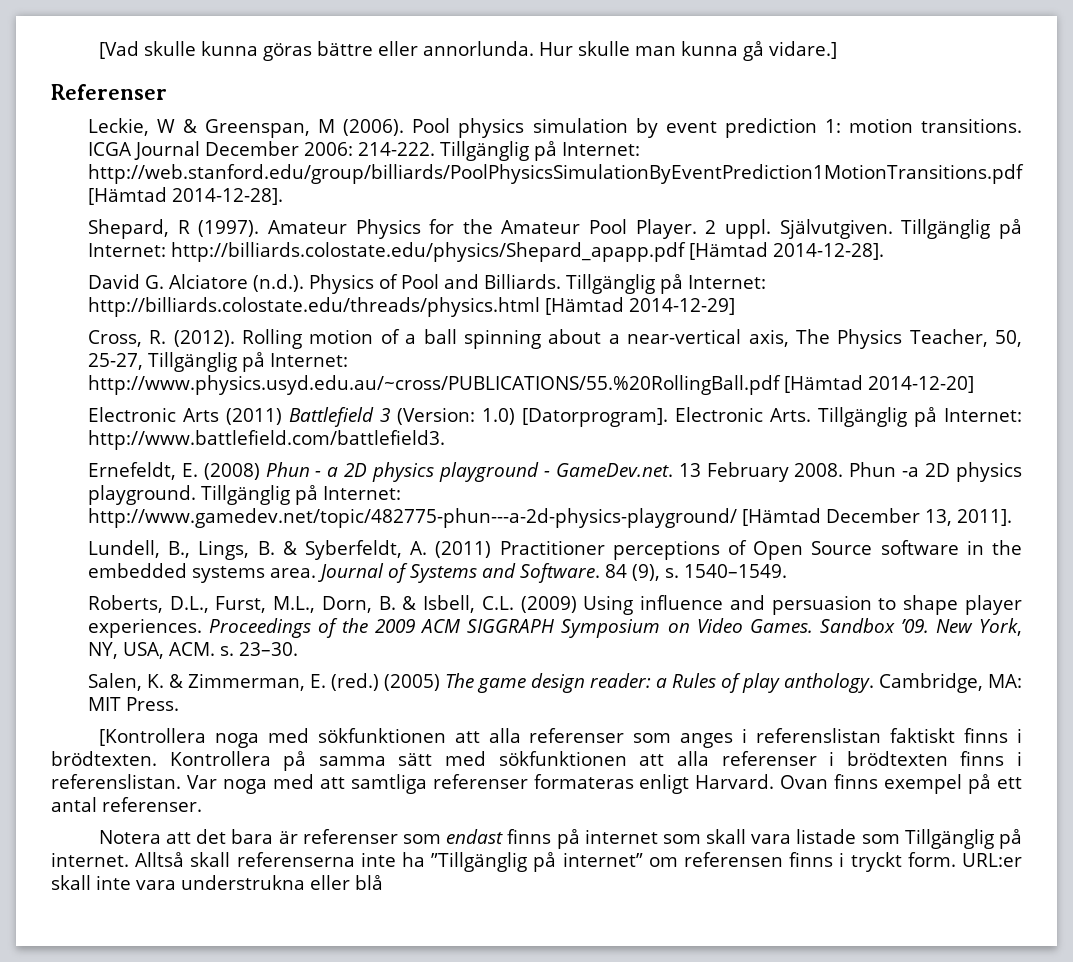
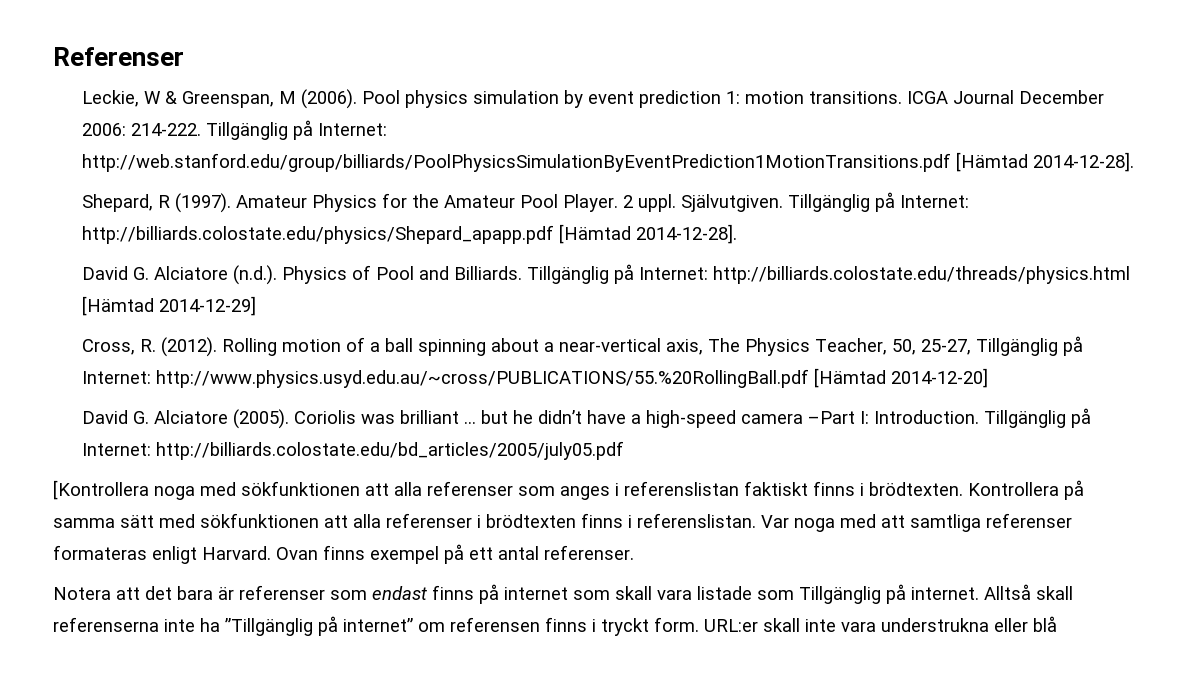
- [Vad skulle kunna göras bättre eller annorlunda. Hur skulle man kunna gå vidare.]
- Electronic Arts (2011) Battlefield 3 (Version: 1.0) [Datorprogram]. Electronic Arts. Tillgänglig på Internet: http://www.battlefield.com/battlefield3.
- Ernefeldt, E. (2008) Phun - a 2D physics playground - GameDev.net. 13 February 2008. Phun -a 2D physics playground. Tillgänglig på Internet: http://www.gamedev.net/topic/482775-phun---a-2d-physics-playground/ [Hämtad December 13, 2011].
- Lundell, B., Lings, B. & Syberfeldt, A. (2011) Practitioner perceptions of Open Source software in the embedded systems area. Journal of Systems and Software. 84 (9), s. 1540–1549.
- Roberts, D.L., Furst, M.L., Dorn, B. & Isbell, C.L. (2009) Using influence and persuasion to shape player experiences. Proceedings of the 2009 ACM SIGGRAPH Symposium on Video Games. Sandbox ’09. New York, NY, USA, ACM. s. 23–30.
- Salen, K. & Zimmerman, E. (red.) (2005) The game design reader: a Rules of play anthology. Cambridge, MA: MIT Press.
+ David G. Alciatore (2005). Coriolis was brilliant ... but he didn’t have a high-speed camera –Part I: Introduction. Tillgänglig på Internet: http://billiards.colostate.edu/bd_articles/2005/july05.pdf

